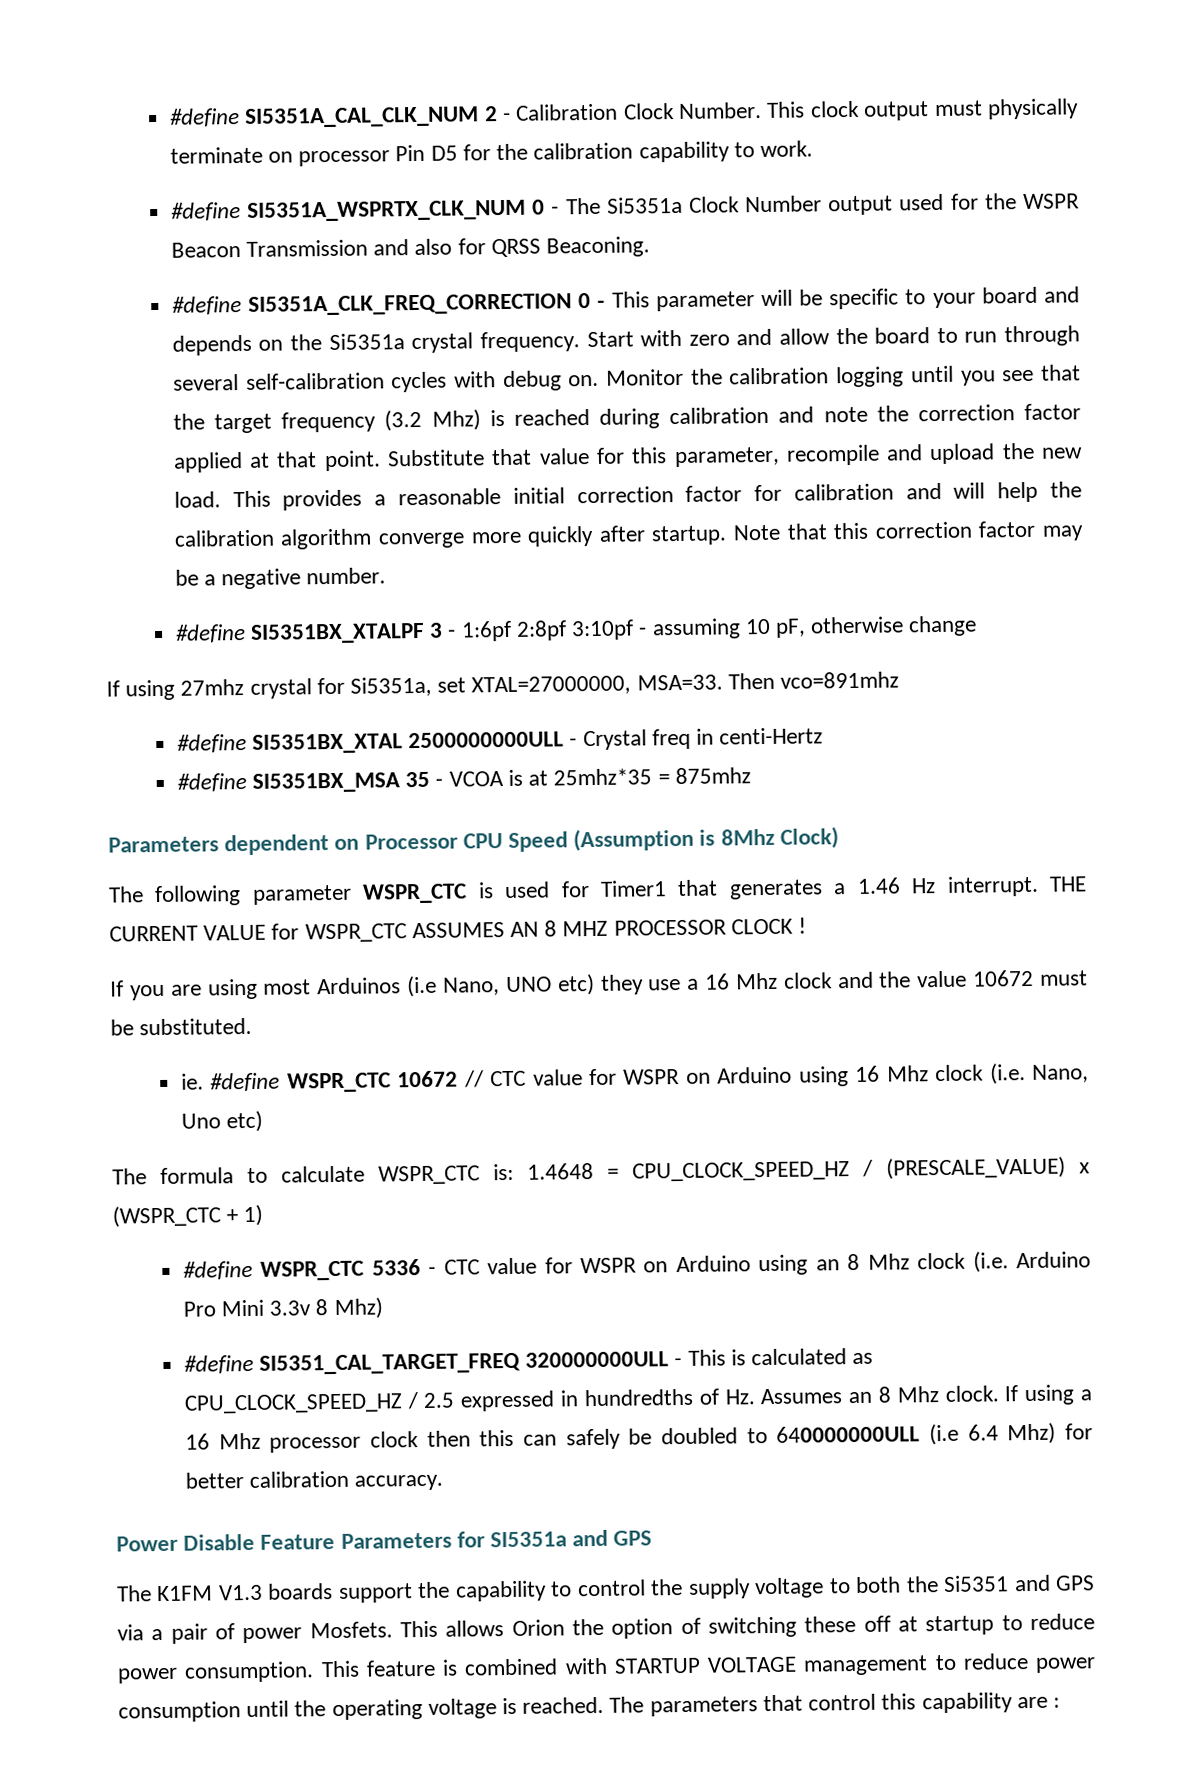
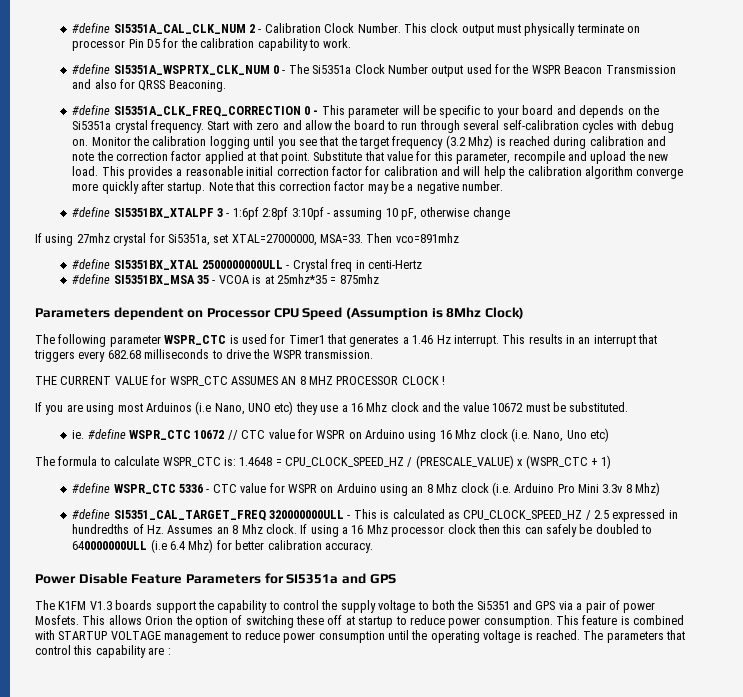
- The following parameter WSPR_CTC is used for Timer1 that generates a 1.46 Hz interrupt. THE CURRENT VALUE for WSPR_CTC ASSUMES AN 8 MHZ PROCESSOR CLOCK !
+ The following parameter WSPR_CTC is used for Timer1 that generates a 1.46 Hz interrupt. This results in an interrupt that triggers every 682.68 milliseconds to drive the WSPR transmission.
+ THE CURRENT VALUE for WSPR_CTC ASSUMES AN 8 MHZ PROCESSOR CLOCK !

